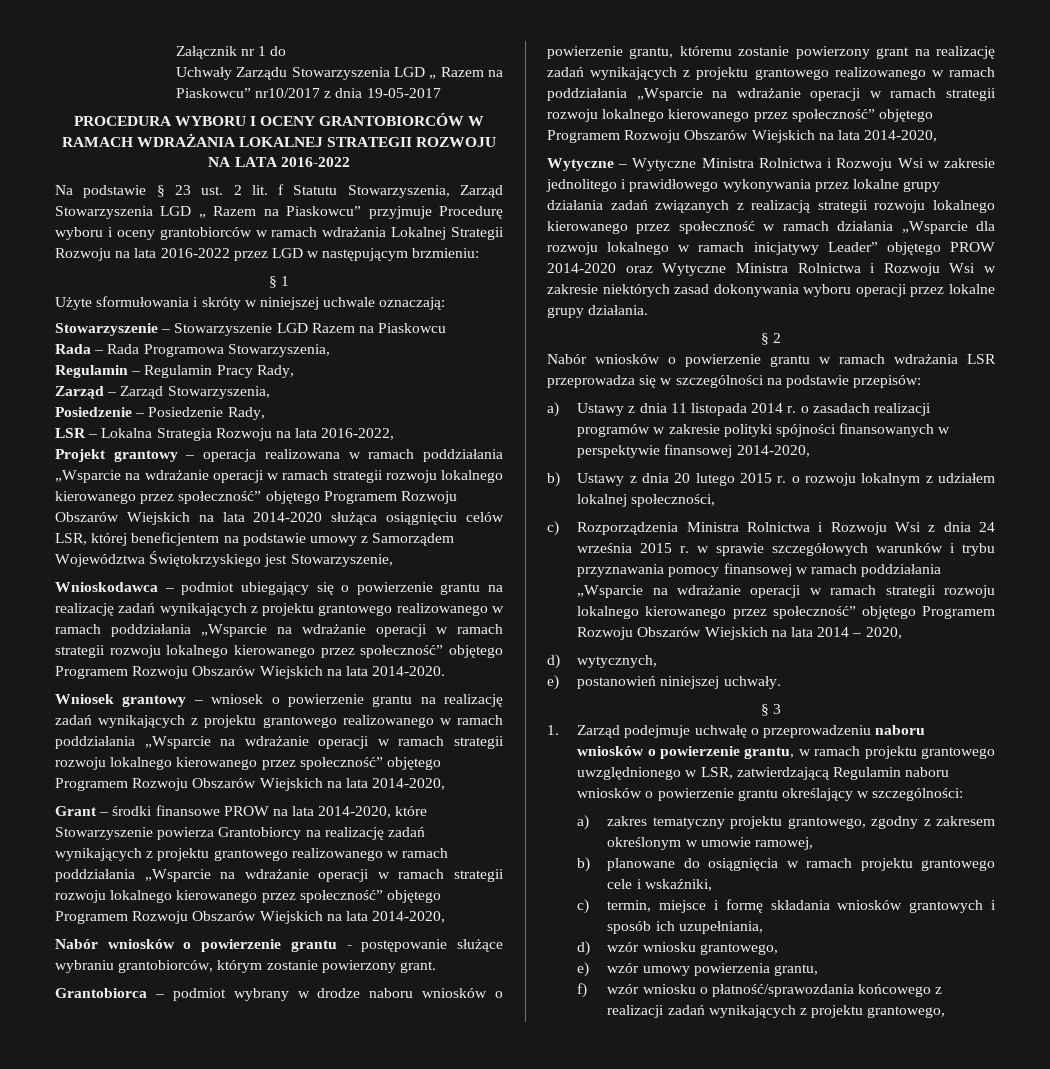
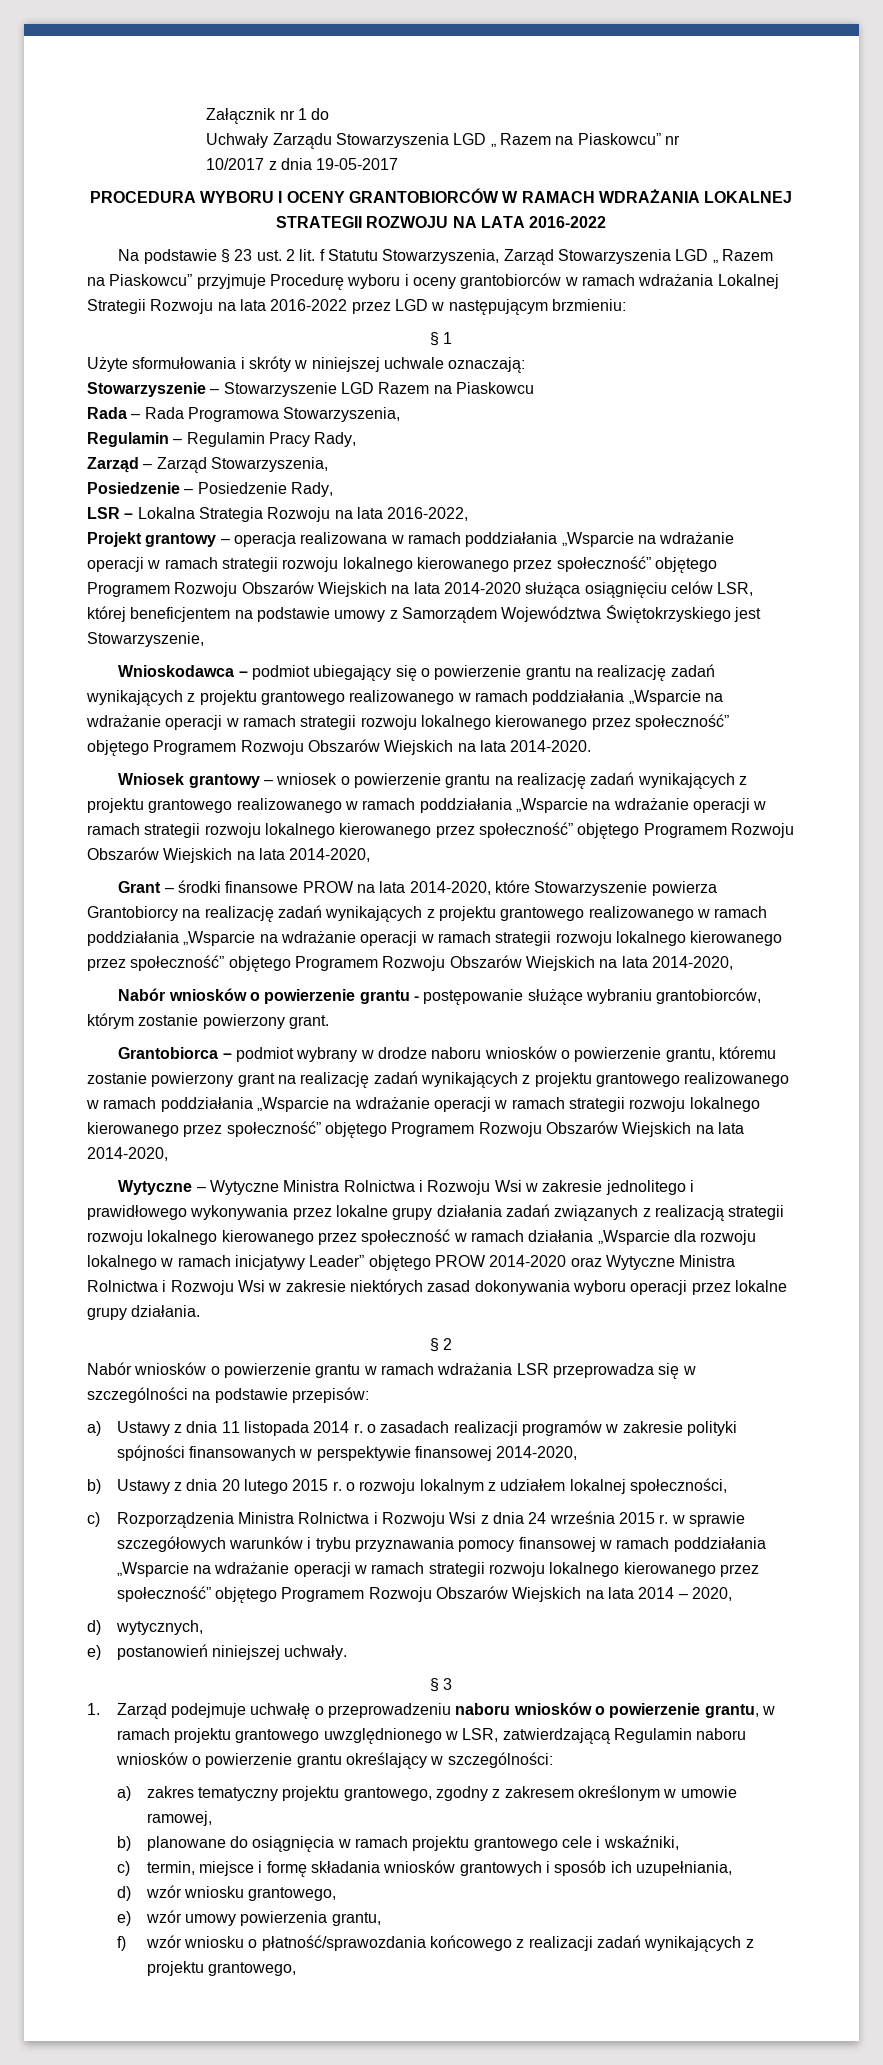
- Uchwały Zarządu Stowarzyszenia LGD „ Razem na Piaskowcu” nr10/2017 z dnia 19-05-2017
+ Uchwały Zarządu Stowarzyszenia LGD „ Razem na Piaskowcu” nr
+ 10/2017 z dnia 19-05-2017

